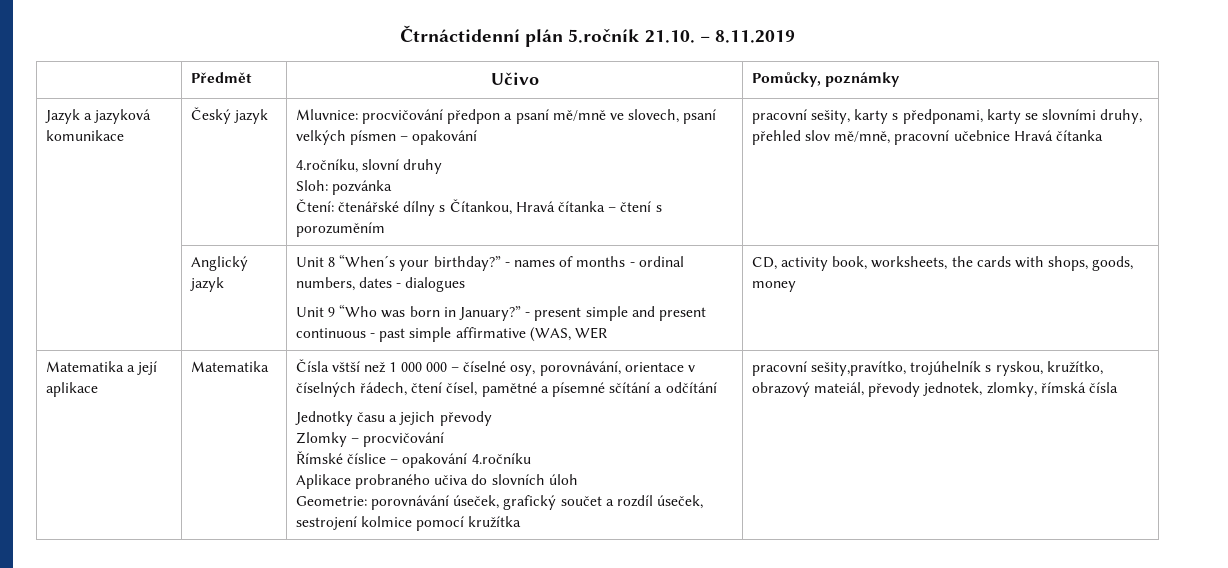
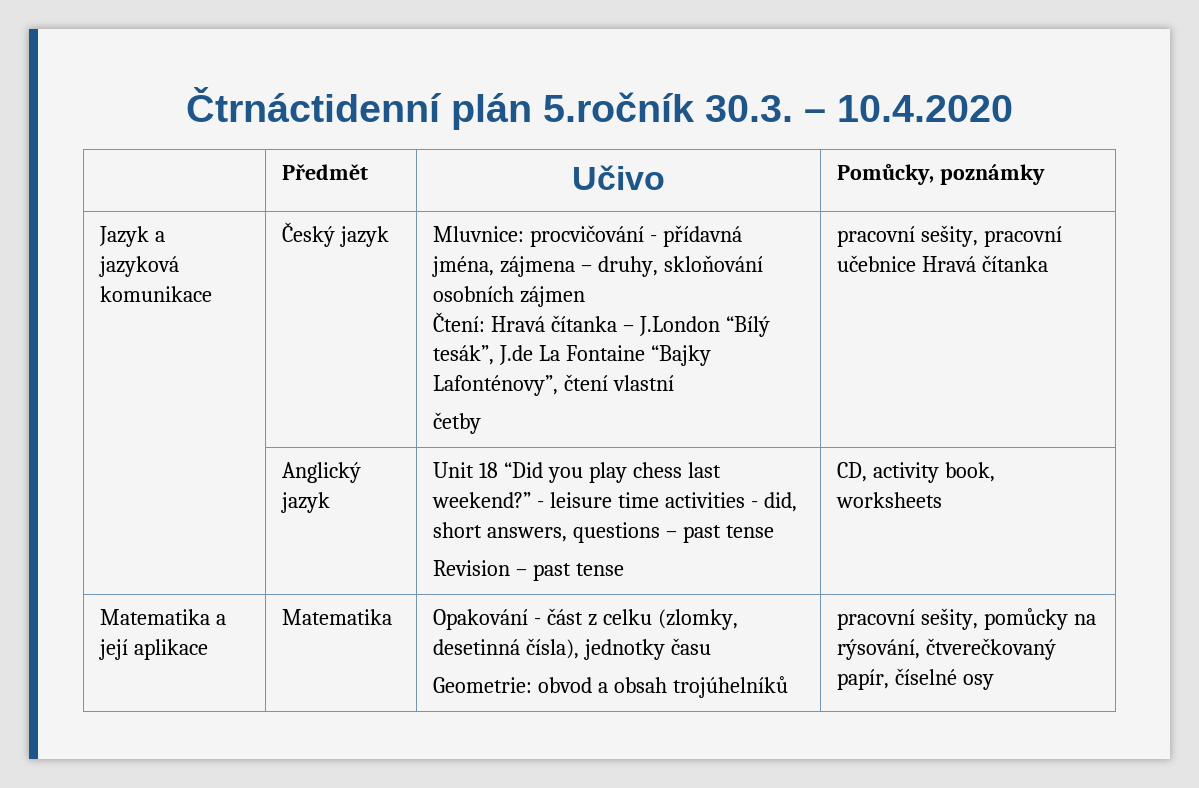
- Čtrnáctidenní plán 5.ročník 21.10. – 8.11.2019
+ Čtrnáctidenní plán 5.ročník 30.3. – 10.4.2020
- Mluvnice: procvičování předpon a psaní mě/mně ve slovech, psaní velkých písmen – opakování
- 4.ročníku, slovní druhy
- Sloh: pozvánka
- Čtení: čtenářské dílny s Čítankou, Hravá čítanka – čtení s porozuměním | pracovní sešity, karty s předponami, karty se slovními druhy, přehled slov mě/mně, pracovní učebnice Hravá čítanka
+ Mluvnice: procvičování - přídavná jména, zájmena – druhy, skloňování osobních zájmen
+ Čtení: Hravá čítanka – J.London “Bílý tesák”, J.de La Fontaine “Bajky Lafonténovy”, čtení vlastní
+ četby | pracovní sešity, pracovní učebnice Hravá čítanka
- Unit 8 “When´s your birthday?” - names of months - ordinal numbers, dates - dialogues
- Unit 9 “Who was born in January?” - present simple and present continuous - past simple affirmative (WAS, WER | CD, activity book, worksheets, the cards with shops, goods, money
+ Unit 18 “Did you play chess last weekend?” - leisure time activities - did, short answers, questions – past tense
+ Revision – past tense | CD, activity book, worksheets
- Čísla vštší než 1 000 000 – číselné osy, porovnávání, orientace v číselných řádech, čtení čísel, pamětné a písemné sčítání a odčítání
- Jednotky času a jejich převody
- Zlomky – procvičování
- Římské číslice – opakování 4.ročníku
- Aplikace probraného učiva do slovních úloh
- Geometrie: porovnávání úseček, grafický součet a rozdíl úseček, sestrojení kolmice pomocí kružítka | pracovní sešity,pravítko, trojúhelník s ryskou, kružítko, obrazový mateiál, převody jednotek, zlomky, římská čísla
+ Opakování - část z celku (zlomky, desetinná čísla), jednotky času
+ Geometrie: obvod a obsah trojúhelníků | pracovní sešity, pomůcky na rýsování, čtverečkovaný papír, číselné osy

